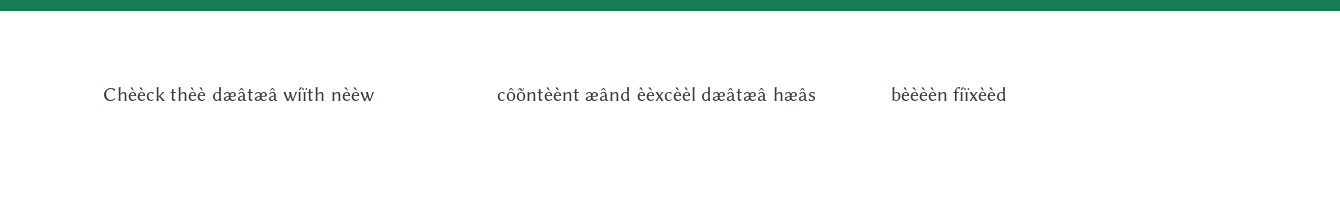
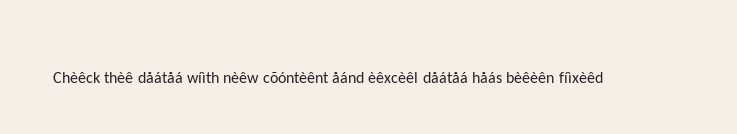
- Chèèck thèè dæâtæâ wíïth nèèw côõntèènt æând èèxcèèl dæâtæâ hæâs bèèèèn fíïxèèd
+ Chèêck thèê dåátåá wíìth nèêw cõóntèênt åánd èêxcèêl dåátåá håás bèêèên fíìxèêd

